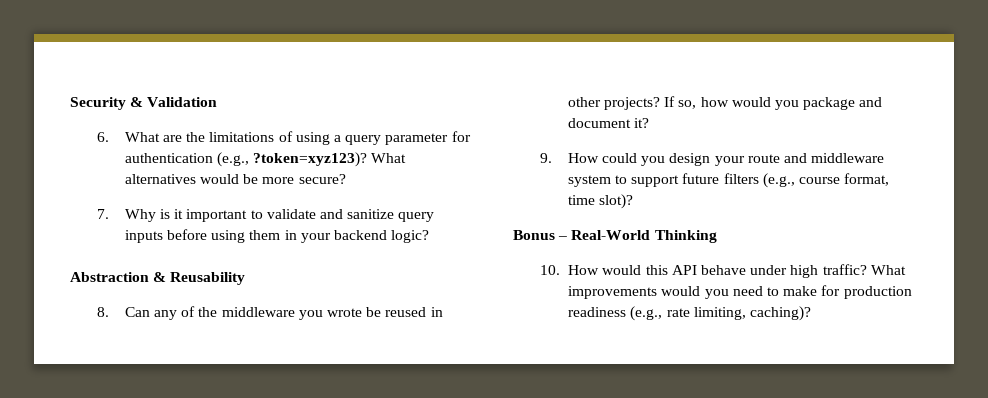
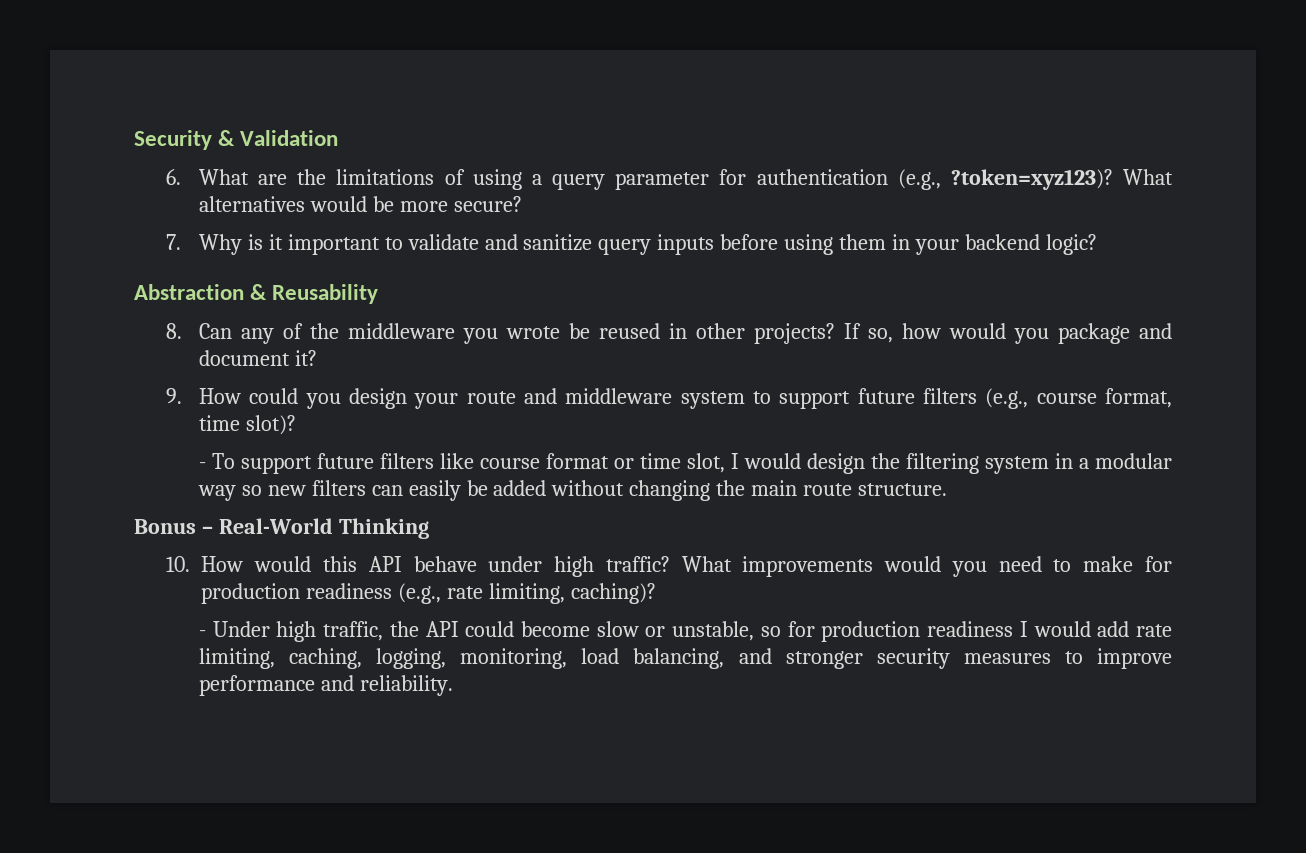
+ - To support future filters like course format or time slot, I would design the filtering system in a modular way so new filters can easily be added without changing the main route structure.
+ - Under high traffic, the API could become slow or unstable, so for production readiness I would add rate limiting, caching, logging, monitoring, load balancing, and stronger security measures to improve performance and reliability.

